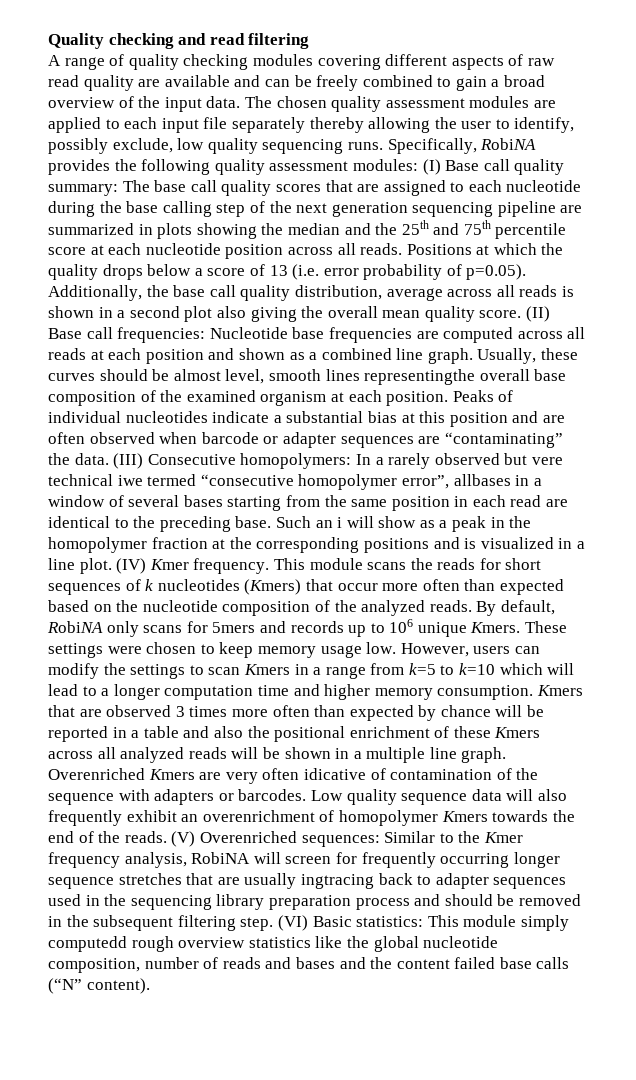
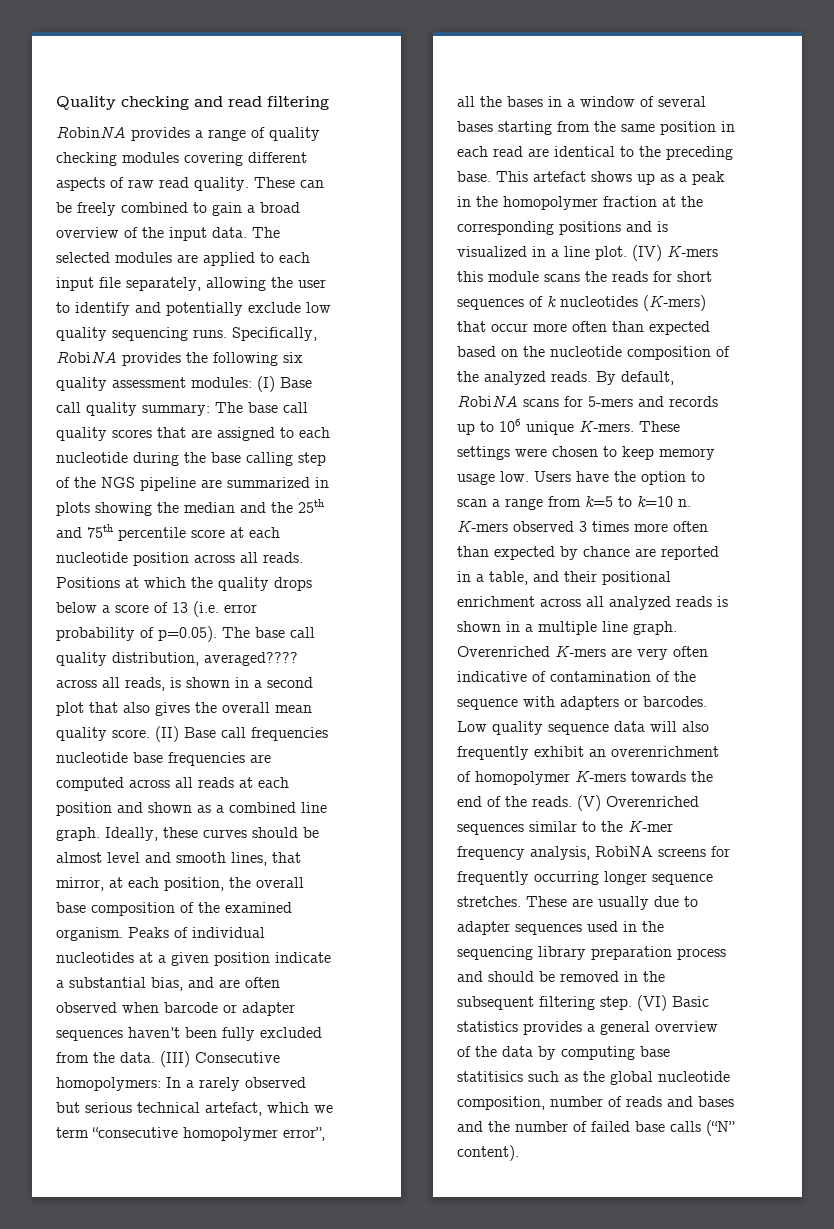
- A range of quality checking modules covering different aspects of raw read quality are available and can be freely combined to gain a broad overview of the input data.
+ RobinNA provides a range of quality checking modules covering different aspects of raw read quality. These can be freely combined to gain a broad overview of the input data.
- The chosen quality assessment modules are applied to each input file separately thereby allowing the user to identify, possibly exclude, low quality sequencing runs.
+ The selected modules are applied to each input file separately, allowing the user to identify and potentially exclude low quality sequencing runs.
- Specifically, RobiNA provides the following quality assessment modules: (I) Base call quality summary: The base call quality scores that are assigned to each nucleotide during the base calling step of the next generation sequencing pipeline are summarized in plots showing the median and the 25th and 75th percentile score at each nucleotide position across all reads.
+ Specifically, RobiNA provides the following six quality assessment modules: (I) Base call quality summary: The base call quality scores that are assigned to each nucleotide during the base calling step of the NGS pipeline are summarized in plots showing the median and the 25th and 75th percentile score at each nucleotide position across all reads.
- Positions at which the quality drops below a score of 13 (i.e. error probability of p=0.05). Additionally, the base call quality distribution, average across all reads is shown in a second plot also giving the overall mean quality score.
+ Positions at which the quality drops below a score of 13 (i.e. error probability of p=0.05). The base call quality distribution, averaged???? across all reads, is shown in a second plot that also gives the overall mean quality score.
- (II) Base call frequencies: Nucleotide base frequencies are computed across all reads at each position and shown as a combined line graph.
+ (II) Base call frequencies nucleotide base frequencies are computed across all reads at each position and shown as a combined line graph.
- Usually, these curves should be almost level, smooth lines representingthe overall base composition of the examined organism at each position. Peaks of individual nucleotides indicate a substantial bias at this position and are often observed when barcode or adapter sequences are “contaminating” the data.
+ Ideally, these curves should be almost level and smooth lines, that mirror, at each position, the overall base composition of the examined organism. Peaks of individual nucleotides at a given position indicate a substantial bias, and are often observed when barcode or adapter sequences haven’t been fully excluded from the data.
- (III) Consecutive homopolymers: In a rarely observed but vere technical iwe termed “consecutive homopolymer error”, allbases in a window of several bases starting from the same position in each read are identical to the preceding base.
+ (III) Consecutive homopolymers: In a rarely observed but serious technical artefact, which we term “consecutive homopolymer error”, all the bases in a window of several bases starting from the same position in each read are identical to the preceding base.
- Such an i will show as a peak in the homopolymer fraction at the corresponding positions and is visualized in a line plot.
+ This artefact shows up as a peak in the homopolymer fraction at the corresponding positions and is visualized in a line plot.
- (IV) Kmer frequency. This module scans the reads for short sequences of k nucleotides (Kmers) that occur more often than expected based on the nucleotide composition of the analyzed reads.
+ (IV) K-mers this module scans the reads for short sequences of k nucleotides (K-mers) that occur more often than expected based on the nucleotide composition of the analyzed reads.
- By default, RobiNA only scans for 5mers and records up to 106 unique Kmers.
+ By default, RobiNA scans for 5-mers and records up to 106 unique K-mers.
- However, users can modify the settings to scan Kmers in a range from k=5 to k=10 which will lead to a longer computation time and higher memory consumption. Kmers that are observed 3 times more often than expected by chance will be reported in a table and also the positional enrichment of these Kmers across all analyzed reads will be shown in a multiple line graph.
+ Users have the option to scan a range from k=5 to k=10 n. K-mers observed 3 times more often than expected by chance are reported in a table, and their positional enrichment across all analyzed reads is shown in a multiple line graph.
- Overenriched Kmers are very often idicative of contamination of the sequence with adapters or barcodes.
+ Overenriched K-mers are very often indicative of contamination of the sequence with adapters or barcodes.
- Low quality sequence data will also frequently exhibit an overenrichment of homopolymer Kmers towards the end of the reads.
+ Low quality sequence data will also frequently exhibit an overenrichment of homopolymer K-mers towards the end of the reads.
- (V) Overenriched sequences: Similar to the Kmer frequency analysis, RobiNA will screen for frequently occurring longer sequence stretches that are usually ingtracing back to adapter sequences used in the sequencing library preparation process and should be removed in the subsequent filtering step.
+ (V) Overenriched sequences similar to the K-mer frequency analysis, RobiNA screens for frequently occurring longer sequence stretches. These are usually due to adapter sequences used in the sequencing library preparation process and should be removed in the subsequent filtering step.
- (VI) Basic statistics: This module simply computedd rough overview statistics like the global nucleotide composition, number of reads and bases and the content failed base calls (“N” content).
+ (VI) Basic statistics provides a general overview of the data by computing base statitisics such as the global nucleotide composition, number of reads and bases and the number of failed base calls (“N” content).

